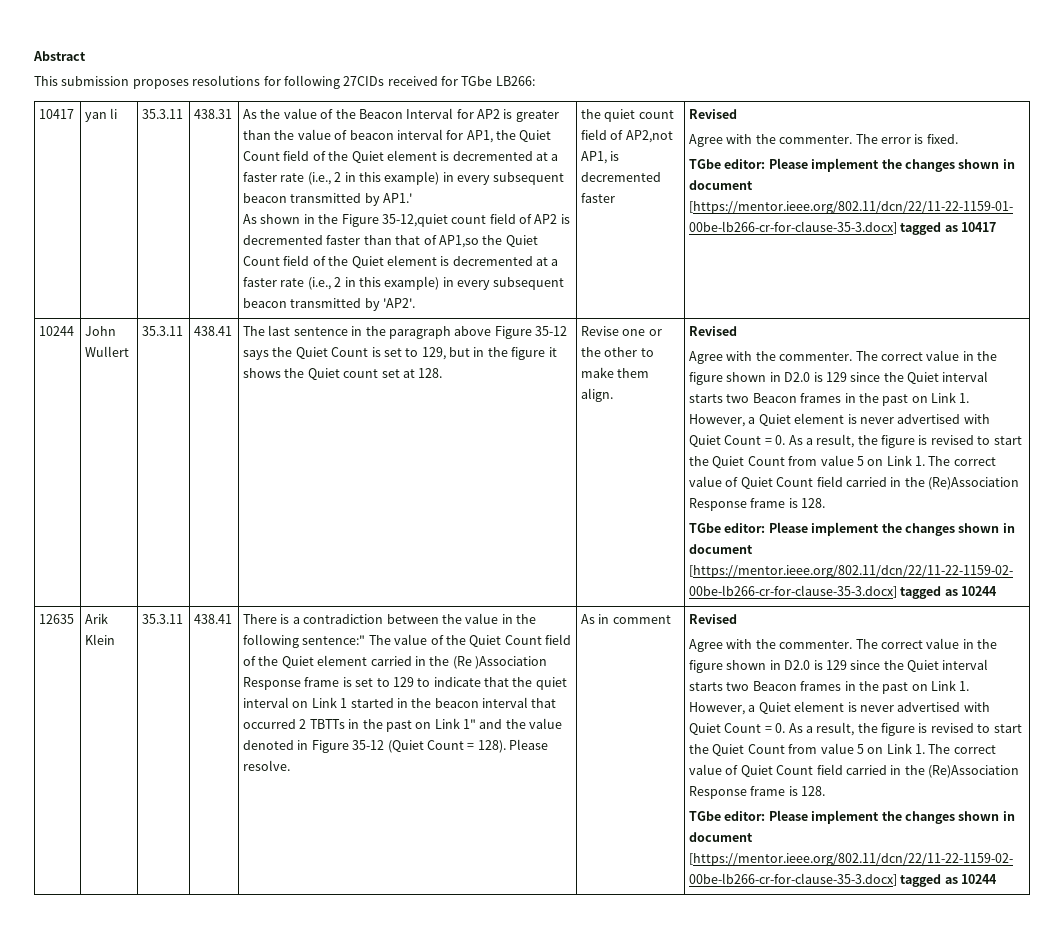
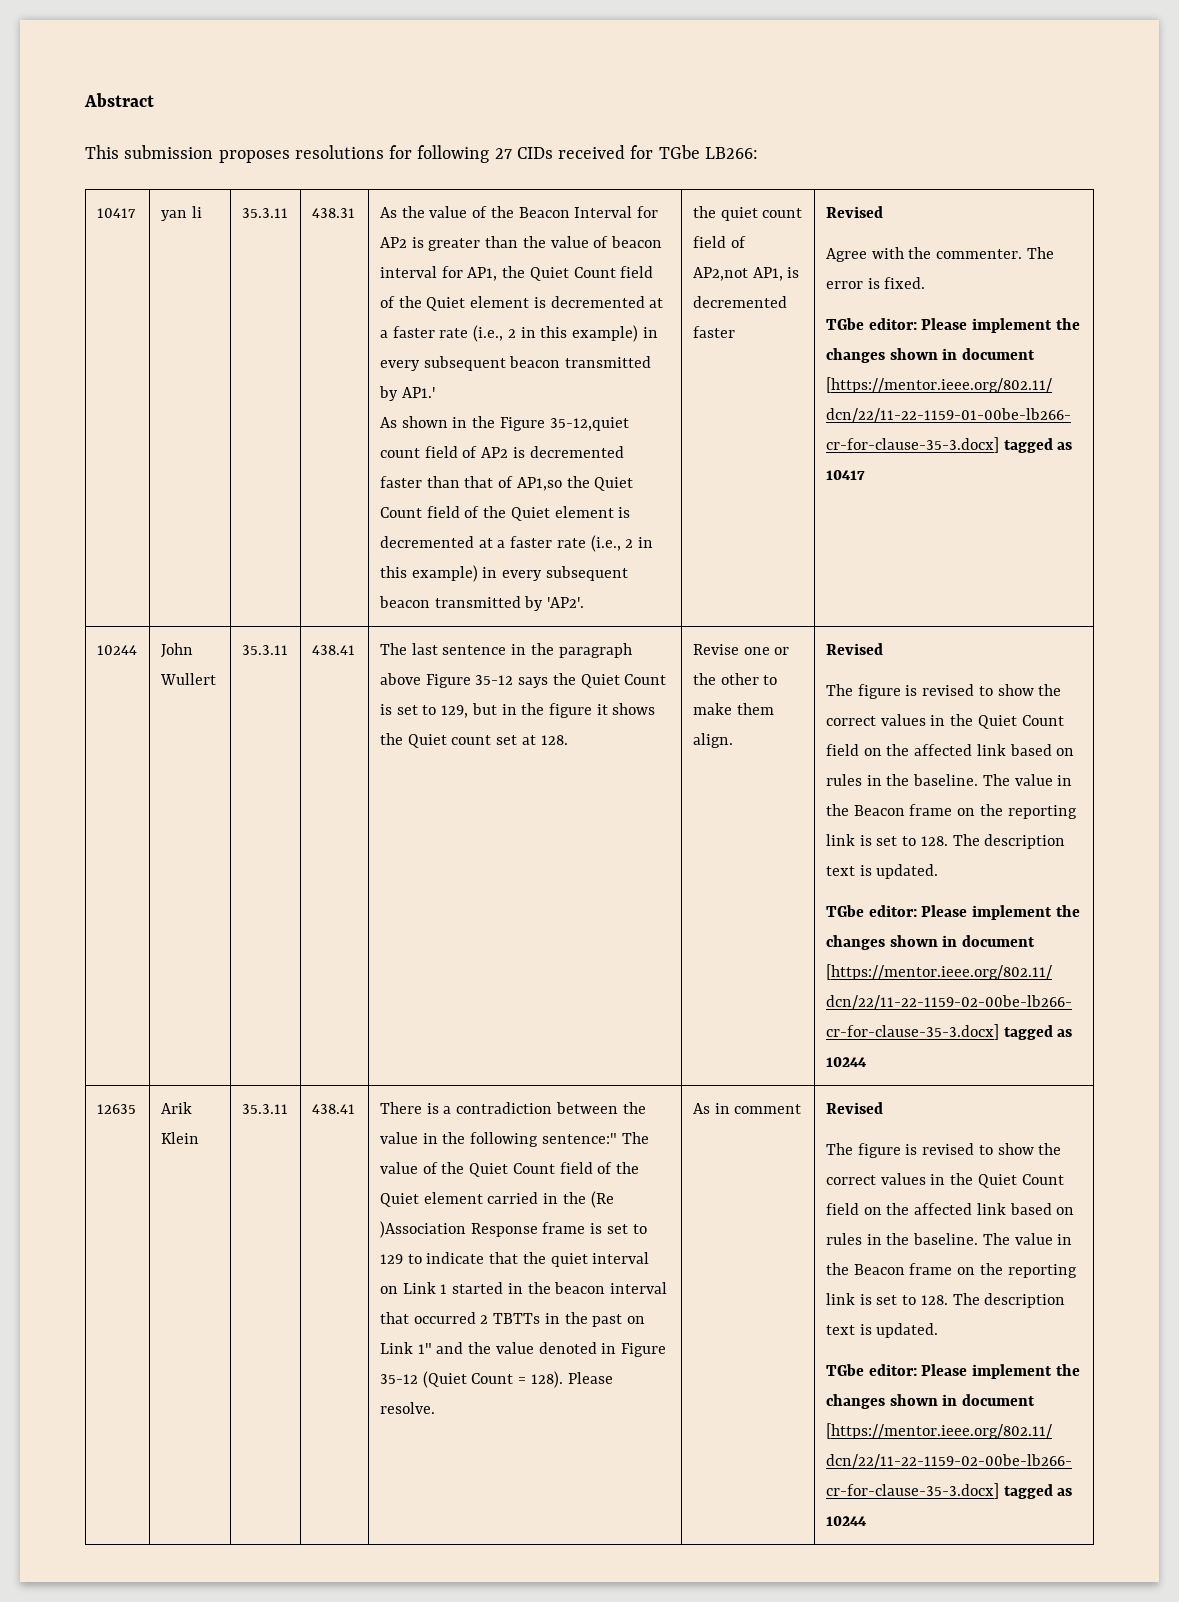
- This submission proposes resolutions for following 27CIDs received for TGbe LB266:
+ This submission proposes resolutions for following 27 CIDs received for TGbe LB266:
  Revise one or the other to make them align. | Revised
- Agree with the commenter. The correct value in the figure shown in D2.0 is 129 since the Quiet interval starts two Beacon frames in the past on Link 1. However, a Quiet element is never advertised with Quiet Count = 0. As a result, the figure is revised to start the Quiet Count from value 5 on Link 1. The correct value of Quiet Count field carried in the (Re)Association Response frame is 128.
+ The figure is revised to show the correct values in the Quiet Count field on the affected link based on rules in the baseline. The value in the Beacon frame on the reporting link is set to 128. The description text is updated.
  As in comment | Revised
- Agree with the commenter. The correct value in the figure shown in D2.0 is 129 since the Quiet interval starts two Beacon frames in the past on Link 1. However, a Quiet element is never advertised with Quiet Count = 0. As a result, the figure is revised to start the Quiet Count from value 5 on Link 1. The correct value of Quiet Count field carried in the (Re)Association Response frame is 128.
+ The figure is revised to show the correct values in the Quiet Count field on the affected link based on rules in the baseline. The value in the Beacon frame on the reporting link is set to 128. The description text is updated.

